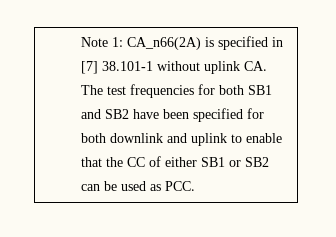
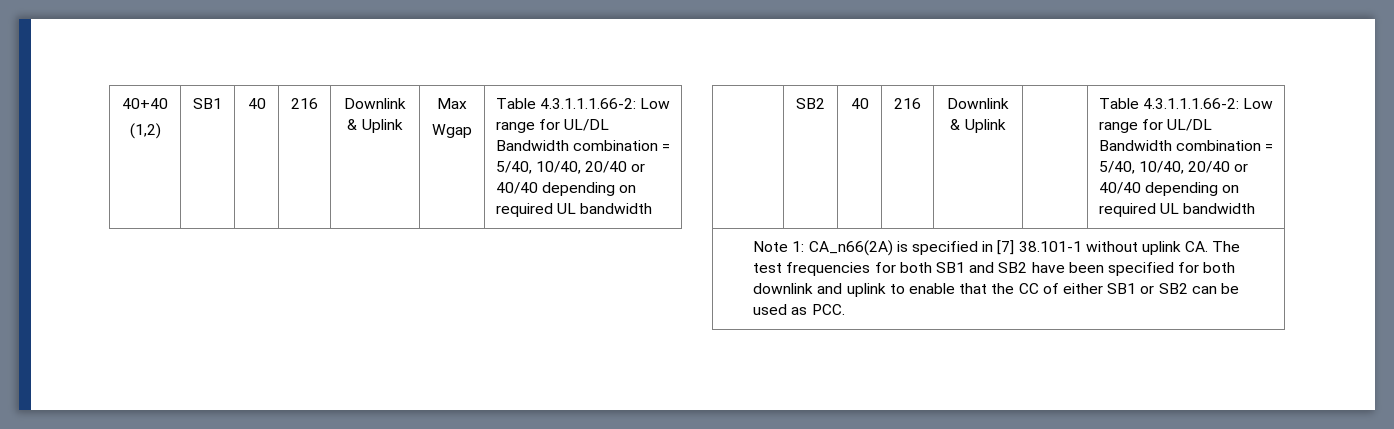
+ 40+40
+ (1,2) | SB1 | 40 | 216 | Downlink & Uplink | Max
+ Wgap | Table 4.3.1.1.1.66-2: Low range for UL/DL Bandwidth combination = 5/40, 10/40, 20/40 or 40/40 depending on required UL bandwidth
+ | SB2 | 40 | 216 | Downlink & Uplink | | Table 4.3.1.1.1.66-2: Low range for UL/DL Bandwidth combination = 5/40, 10/40, 20/40 or 40/40 depending on required UL bandwidth

